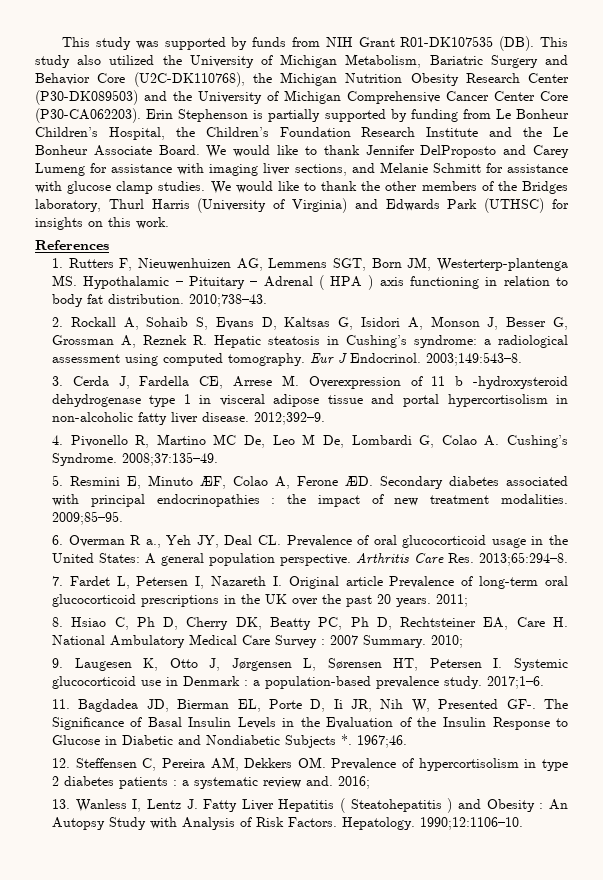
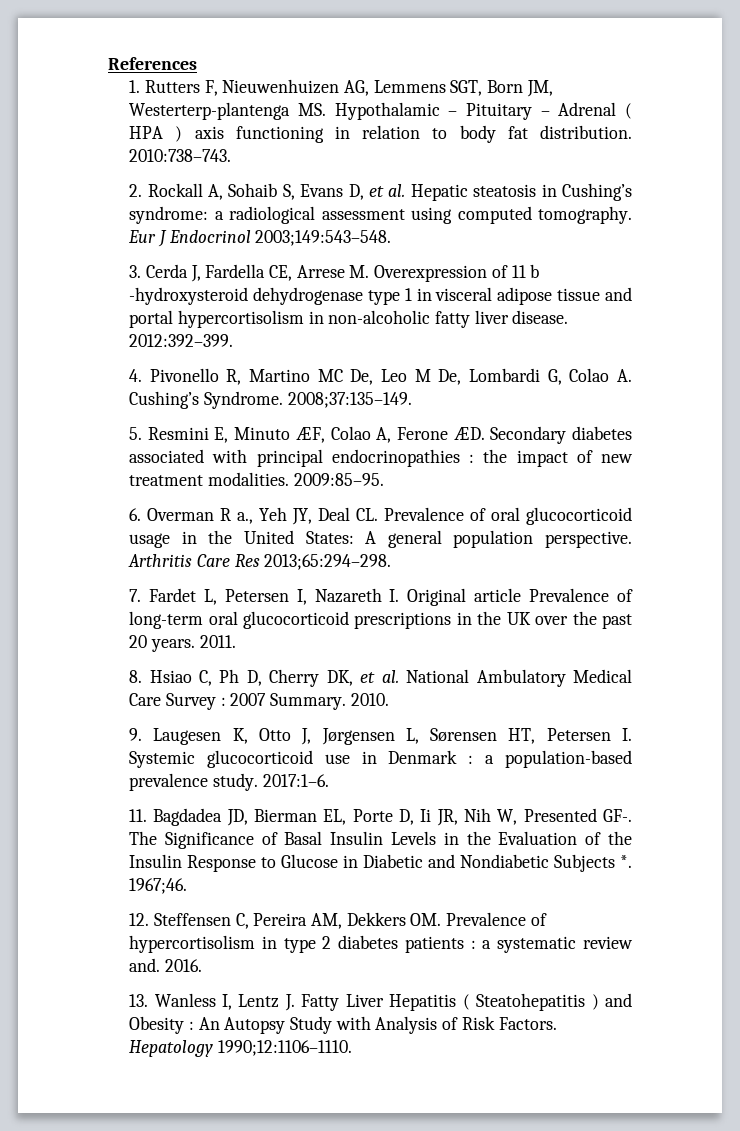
- This study was supported by funds from NIH Grant R01-DK107535 (DB). This study also utilized the University of Michigan Metabolism, Bariatric Surgery and Behavior Core (U2C-DK110768), the Michigan Nutrition Obesity Research Center (P30-DK089503) and the University of Michigan Comprehensive Cancer Center Core (P30-CA062203). Erin Stephenson is partially supported by funding from Le Bonheur Children’s Hospital, the Children’s Foundation Research Institute and the Le Bonheur Associate Board. We would like to thank Jennifer DelProposto and Carey Lumeng for assistance with imaging liver sections, and Melanie Schmitt for assistance with glucose clamp studies. We would like to thank the other members of the Bridges laboratory, Thurl Harris (University of Virginia) and Edwards Park (UTHSC) for insights on this work.
- 2010;738–43.
+ 2010:738–743.
- 2. Rockall A, Sohaib S, Evans D, Kaltsas G, Isidori A, Monson J, Besser G, Grossman A, Reznek R. Hepatic steatosis in Cushing’s syndrome: a radiological assessment using computed tomography.
+ 2. Rockall A, Sohaib S, Evans D, et al. Hepatic steatosis in Cushing’s syndrome: a radiological assessment using computed tomography.
- Eur J Endocrinol. 2003;149:543–8.
+ Eur J Endocrinol 2003;149:543–548.
- 2012;392–9.
+ 2012:392–399.
- 2008;37:135–49.
+ 2008;37:135–149.
- 2009;85–95.
+ 2009:85–95.
- Arthritis Care Res. 2013;65:294–8.
+ Arthritis Care Res 2013;65:294–298.
- 2011;
+ 2011.
- 8. Hsiao C, Ph D, Cherry DK, Beatty PC, Ph D, Rechtsteiner EA, Care H. National Ambulatory Medical Care Survey : 2007 Summary.
+ 8. Hsiao C, Ph D, Cherry DK, et al. National Ambulatory Medical Care Survey : 2007 Summary.
- 2010;
+ 2010.
- 2017;1–6.
+ 2017:1–6.
- 2016;
+ 2016.
- Hepatology. 1990;12:1106–10.
+ Hepatology 1990;12:1106–1110.

